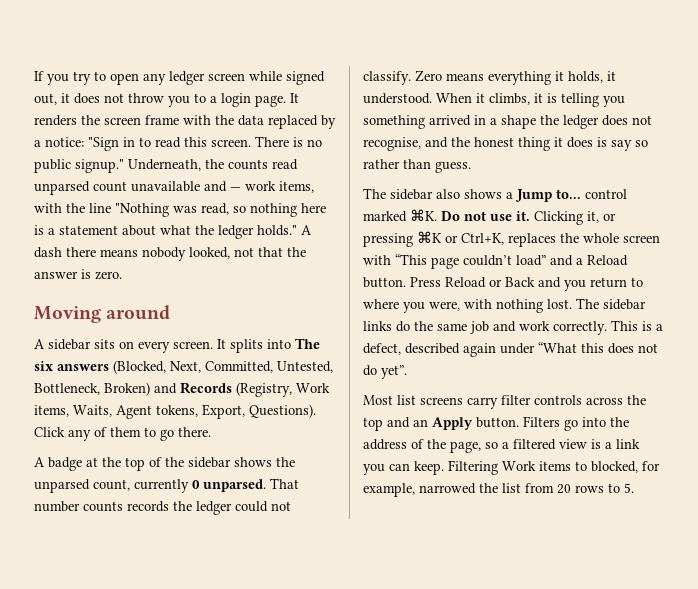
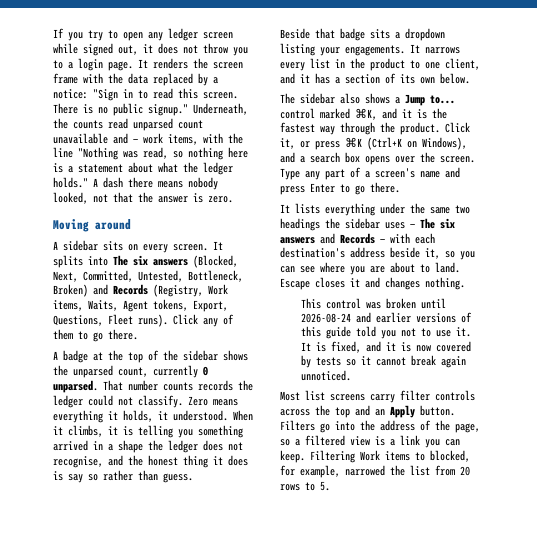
- It splits into The six answers (Blocked, Next, Committed, Untested, Bottleneck, Broken) and Records (Registry, Work items, Waits, Agent tokens, Export, Questions).
+ It splits into The six answers (Blocked, Next, Committed, Untested, Bottleneck, Broken) and Records (Registry, Work items, Waits, Agent tokens, Export, Questions, Fleet runs).
+ Beside that badge sits a dropdown listing your engagements. It narrows every list in the product to one client, and it has a section of its own below.
- The sidebar also shows a Jump to... control marked ⌘K. Do not use it. Clicking it, or pressing ⌘K or Ctrl+K, replaces the whole screen with “This page couldn’t load” and a Reload button. Press Reload or Back and you return to where you were, with nothing lost. The sidebar links do the same job and work correctly. This is a defect, described again under “What this does not do yet”.
+ The sidebar also shows a Jump to... control marked ⌘K, and it is the fastest way through the product. Click it, or press ⌘K (Ctrl+K on Windows), and a search box opens over the screen. Type any part of a screen's name and press Enter to go there.
+ It lists everything under the same two headings the sidebar uses — The six answers and Records — with each destination's address beside it, so you can see where you are about to land. Escape closes it and changes nothing.
+ This control was broken until 2026-08-24 and earlier versions of this guide told you not to use it. It is fixed, and it is now covered by tests so it cannot break again unnoticed.

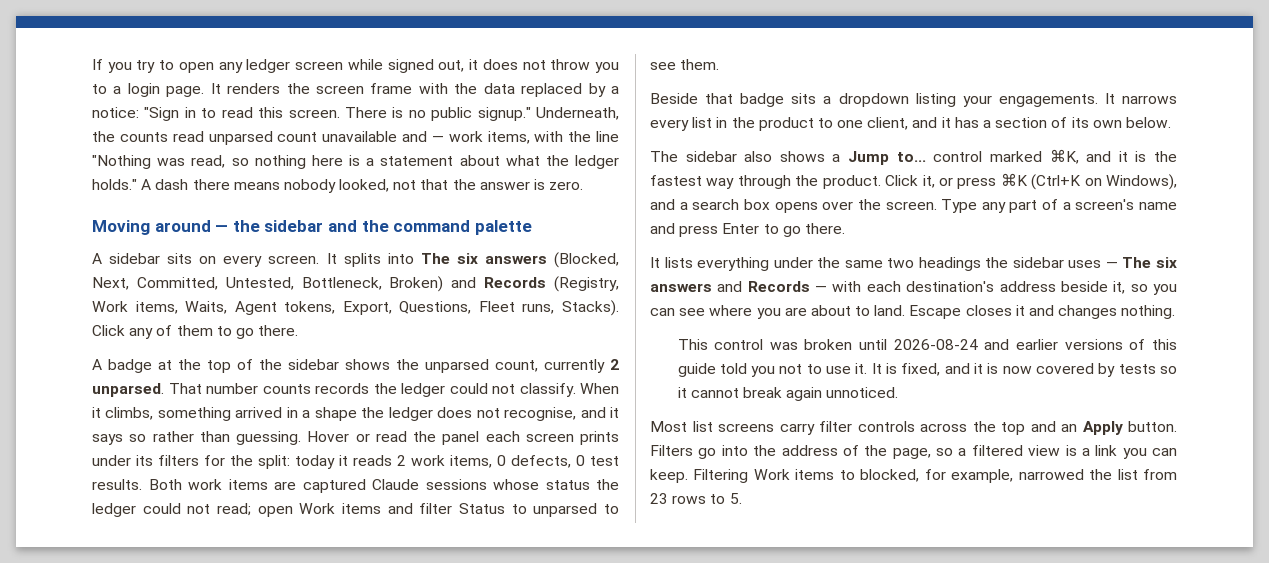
- Moving around
+ Moving around — the sidebar and the command palette
- It splits into The six answers (Blocked, Next, Committed, Untested, Bottleneck, Broken) and Records (Registry, Work items, Waits, Agent tokens, Export, Questions, Fleet runs).
+ It splits into The six answers (Blocked, Next, Committed, Untested, Bottleneck, Broken) and Records (Registry, Work items, Waits, Agent tokens, Export, Questions, Fleet runs, Stacks).
- A badge at the top of the sidebar shows the unparsed count, currently 0 unparsed.
+ A badge at the top of the sidebar shows the unparsed count, currently 2 unparsed.
- Zero means everything it holds, it understood. When it climbs, it is telling you something arrived in a shape the ledger does not recognise, and the honest thing it does is say so rather than guess.
+ When it climbs, something arrived in a shape the ledger does not recognise, and it says so rather than guessing. Hover or read the panel each screen prints under its filters for the split: today it reads 2 work items, 0 defects, 0 test results. Both work items are captured Claude sessions whose status the ledger could not read; open Work items and filter Status to unparsed to see them.
- Filtering Work items to blocked, for example, narrowed the list from 20 rows to 5.
+ Filtering Work items to blocked, for example, narrowed the list from 23 rows to 5.

